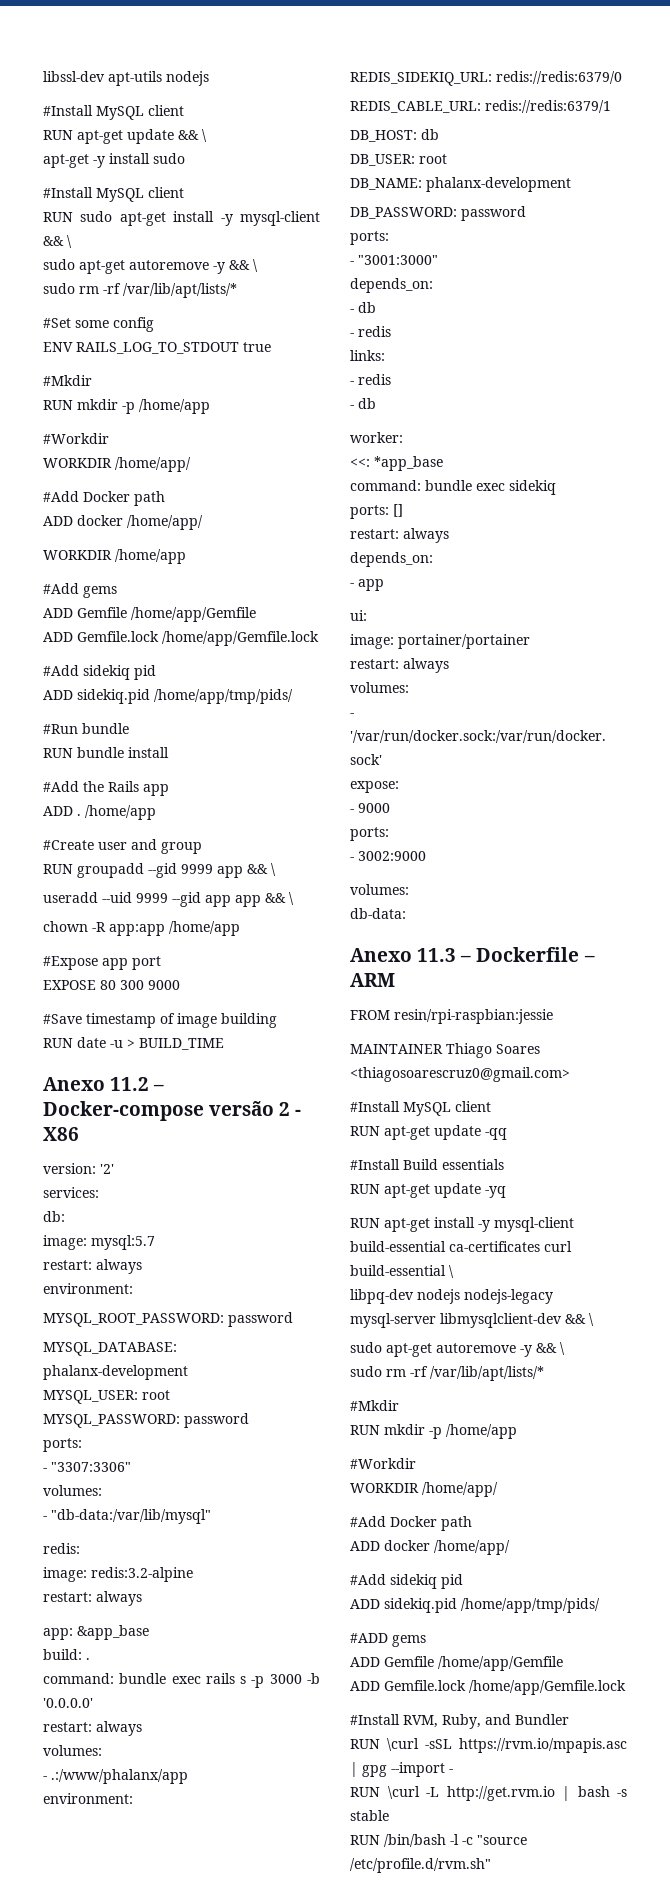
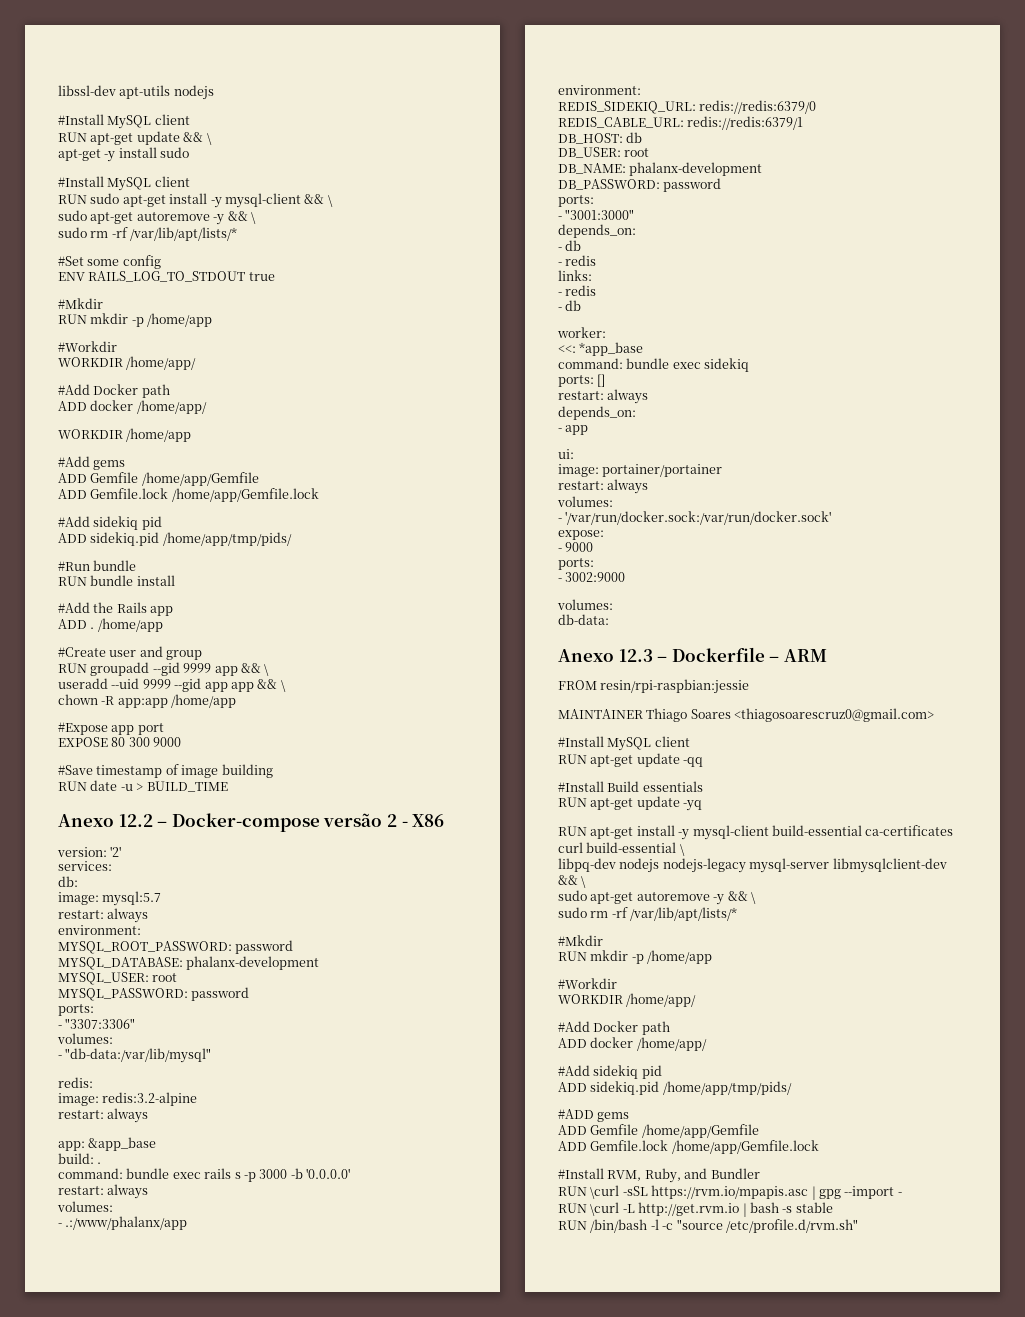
- Anexo 11.2 – Docker-compose versão 2 - X86
+ Anexo 12.2 – Docker-compose versão 2 - X86
- Anexo 11.3 – Dockerfile – ARM
+ Anexo 12.3 – Dockerfile – ARM

